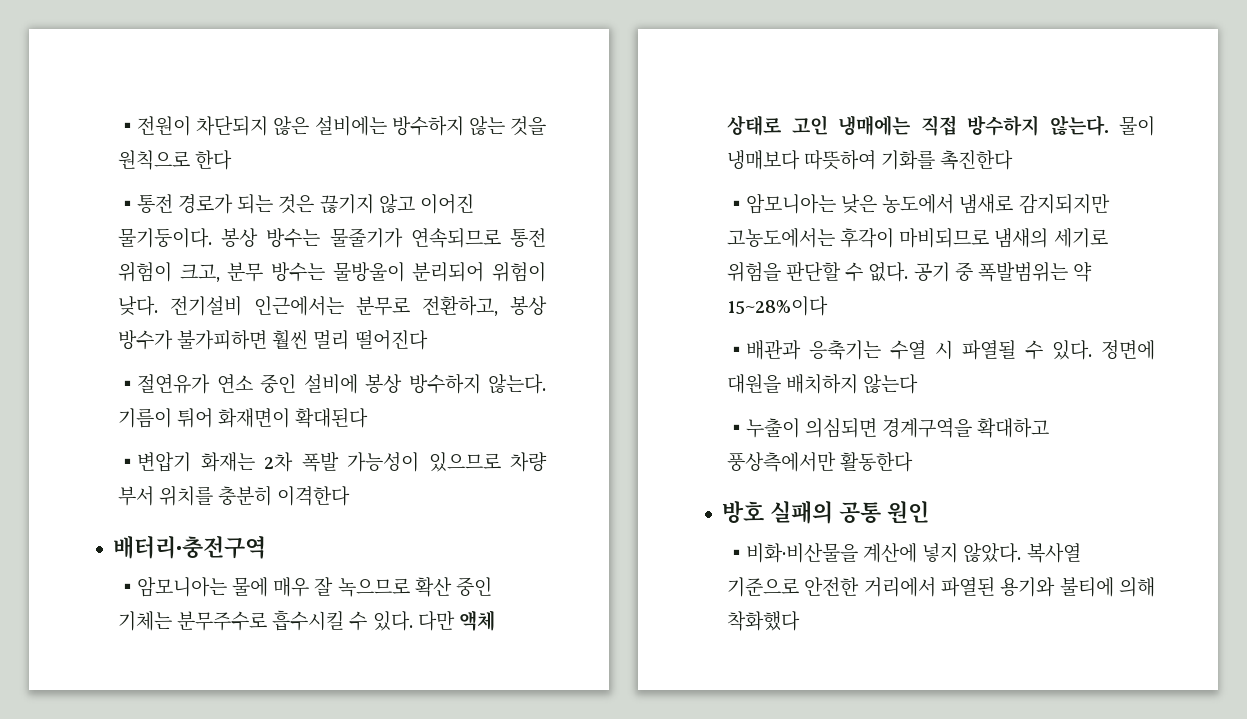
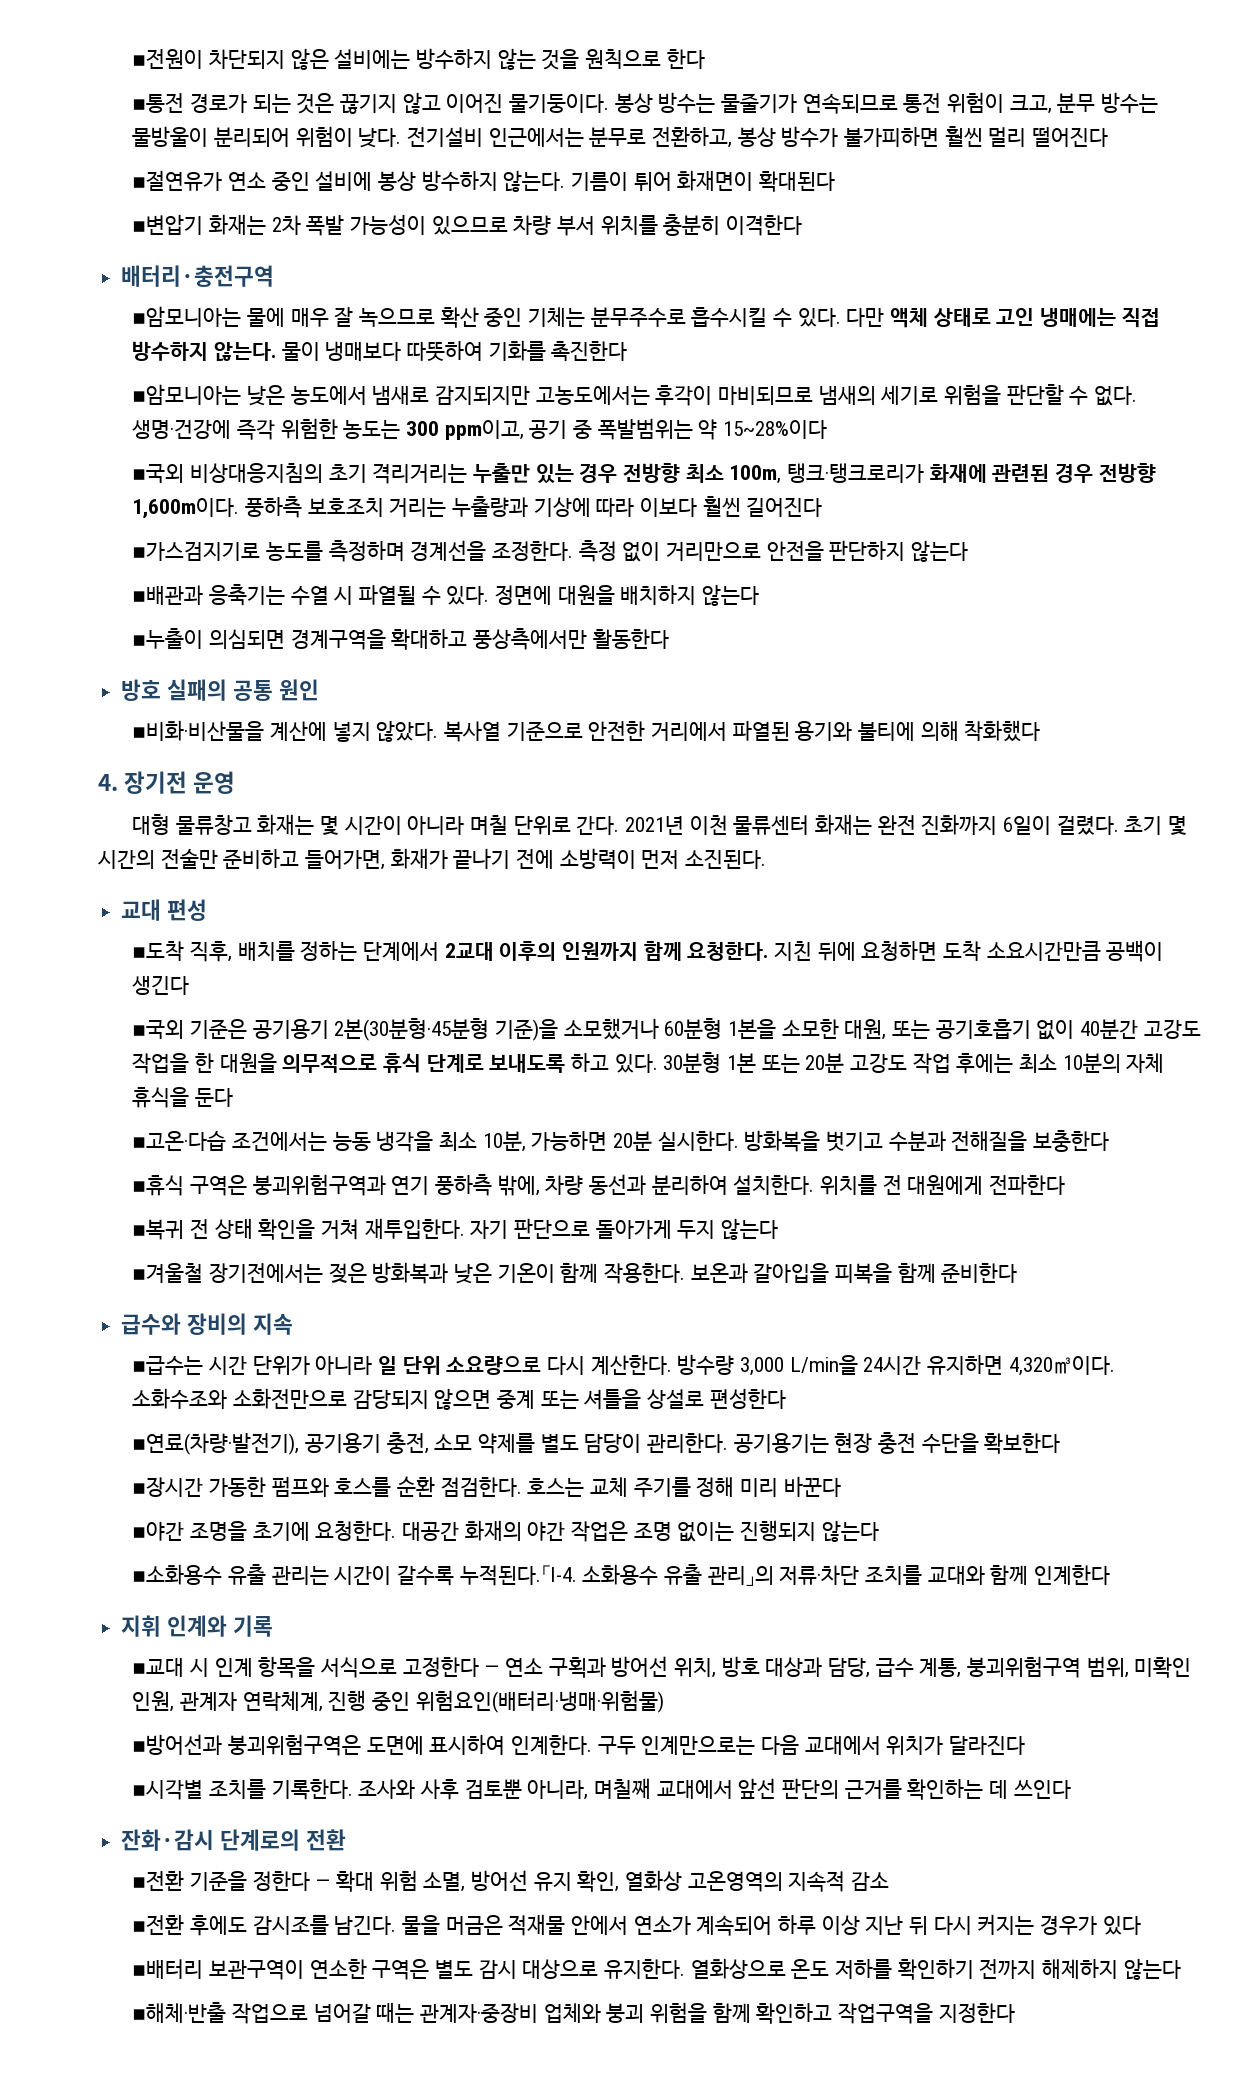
- 공기 중 폭발범위는 약 15~28%이다
+ 생명·건강에 즉각 위험한 농도는 300 ppm이고, 공기 중 폭발범위는 약 15~28%이다
+ ▪국외 비상대응지침의 초기 격리거리는 누출만 있는 경우 전방향 최소 100m, 탱크·탱크로리가 화재에 관련된 경우 전방향 1,600m이다. 풍하측 보호조치 거리는 누출량과 기상에 따라 이보다 훨씬 길어진다
+ ▪가스검지기로 농도를 측정하며 경계선을 조정한다. 측정 없이 거리만으로 안전을 판단하지 않는다
+ 4. 장기전 운영
+ 대형 물류창고 화재는 몇 시간이 아니라 며칠 단위로 간다. 2021년 이천 물류센터 화재는 완전 진화까지 6일이 걸렸다. 초기 몇 시간의 전술만 준비하고 들어가면, 화재가 끝나기 전에 소방력이 먼저 소진된다.
+ 교대 편성
+ ▪도착 직후, 배치를 정하는 단계에서 2교대 이후의 인원까지 함께 요청한다. 지친 뒤에 요청하면 도착 소요시간만큼 공백이 생긴다
+ ▪국외 기준은 공기용기 2본(30분형·45분형 기준)을 소모했거나 60분형 1본을 소모한 대원, 또는 공기호흡기 없이 40분간 고강도 작업을 한 대원을 의무적으로 휴식 단계로 보내도록 하고 있다. 30분형 1본 또는 20분 고강도 작업 후에는 최소 10분의 자체 휴식을 둔다
+ ▪고온·다습 조건에서는 능동 냉각을 최소 10분, 가능하면 20분 실시한다. 방화복을 벗기고 수분과 전해질을 보충한다
+ ▪휴식 구역은 붕괴위험구역과 연기 풍하측 밖에, 차량 동선과 분리하여 설치한다. 위치를 전 대원에게 전파한다
+ ▪복귀 전 상태 확인을 거쳐 재투입한다. 자기 판단으로 돌아가게 두지 않는다
+ ▪겨울철 장기전에서는 젖은 방화복과 낮은 기온이 함께 작용한다. 보온과 갈아입을 피복을 함께 준비한다
+ 급수와 장비의 지속
+ ▪급수는 시간 단위가 아니라 일 단위 소요량으로 다시 계산한다. 방수량 3,000 L/min을 24시간 유지하면 4,320㎥이다. 소화수조와 소화전만으로 감당되지 않으면 중계 또는 셔틀을 상설로 편성한다
+ ▪연료(차량·발전기), 공기용기 충전, 소모 약제를 별도 담당이 관리한다. 공기용기는 현장 충전 수단을 확보한다
+ ▪장시간 가동한 펌프와 호스를 순환 점검한다. 호스는 교체 주기를 정해 미리 바꾼다
+ ▪야간 조명을 초기에 요청한다. 대공간 화재의 야간 작업은 조명 없이는 진행되지 않는다
+ ▪소화용수 유출 관리는 시간이 갈수록 누적된다.「Ⅰ-4. 소화용수 유출 관리」의 저류·차단 조치를 교대와 함께 인계한다
+ 지휘 인계와 기록
+ ▪교대 시 인계 항목을 서식으로 고정한다 — 연소 구획과 방어선 위치, 방호 대상과 담당, 급수 계통, 붕괴위험구역 범위, 미확인 인원, 관계자 연락체계, 진행 중인 위험요인(배터리·냉매·위험물)
+ ▪방어선과 붕괴위험구역은 도면에 표시하여 인계한다. 구두 인계만으로는 다음 교대에서 위치가 달라진다
+ ▪시각별 조치를 기록한다. 조사와 사후 검토뿐 아니라, 며칠째 교대에서 앞선 판단의 근거를 확인하는 데 쓰인다
+ 잔화·감시 단계로의 전환
+ ▪전환 기준을 정한다 — 확대 위험 소멸, 방어선 유지 확인, 열화상 고온영역의 지속적 감소
+ ▪전환 후에도 감시조를 남긴다. 물을 머금은 적재물 안에서 연소가 계속되어 하루 이상 지난 뒤 다시 커지는 경우가 있다
+ ▪배터리 보관구역이 연소한 구역은 별도 감시 대상으로 유지한다. 열화상으로 온도 저하를 확인하기 전까지 해제하지 않는다
+ ▪해체·반출 작업으로 넘어갈 때는 관계자·중장비 업체와 붕괴 위험을 함께 확인하고 작업구역을 지정한다

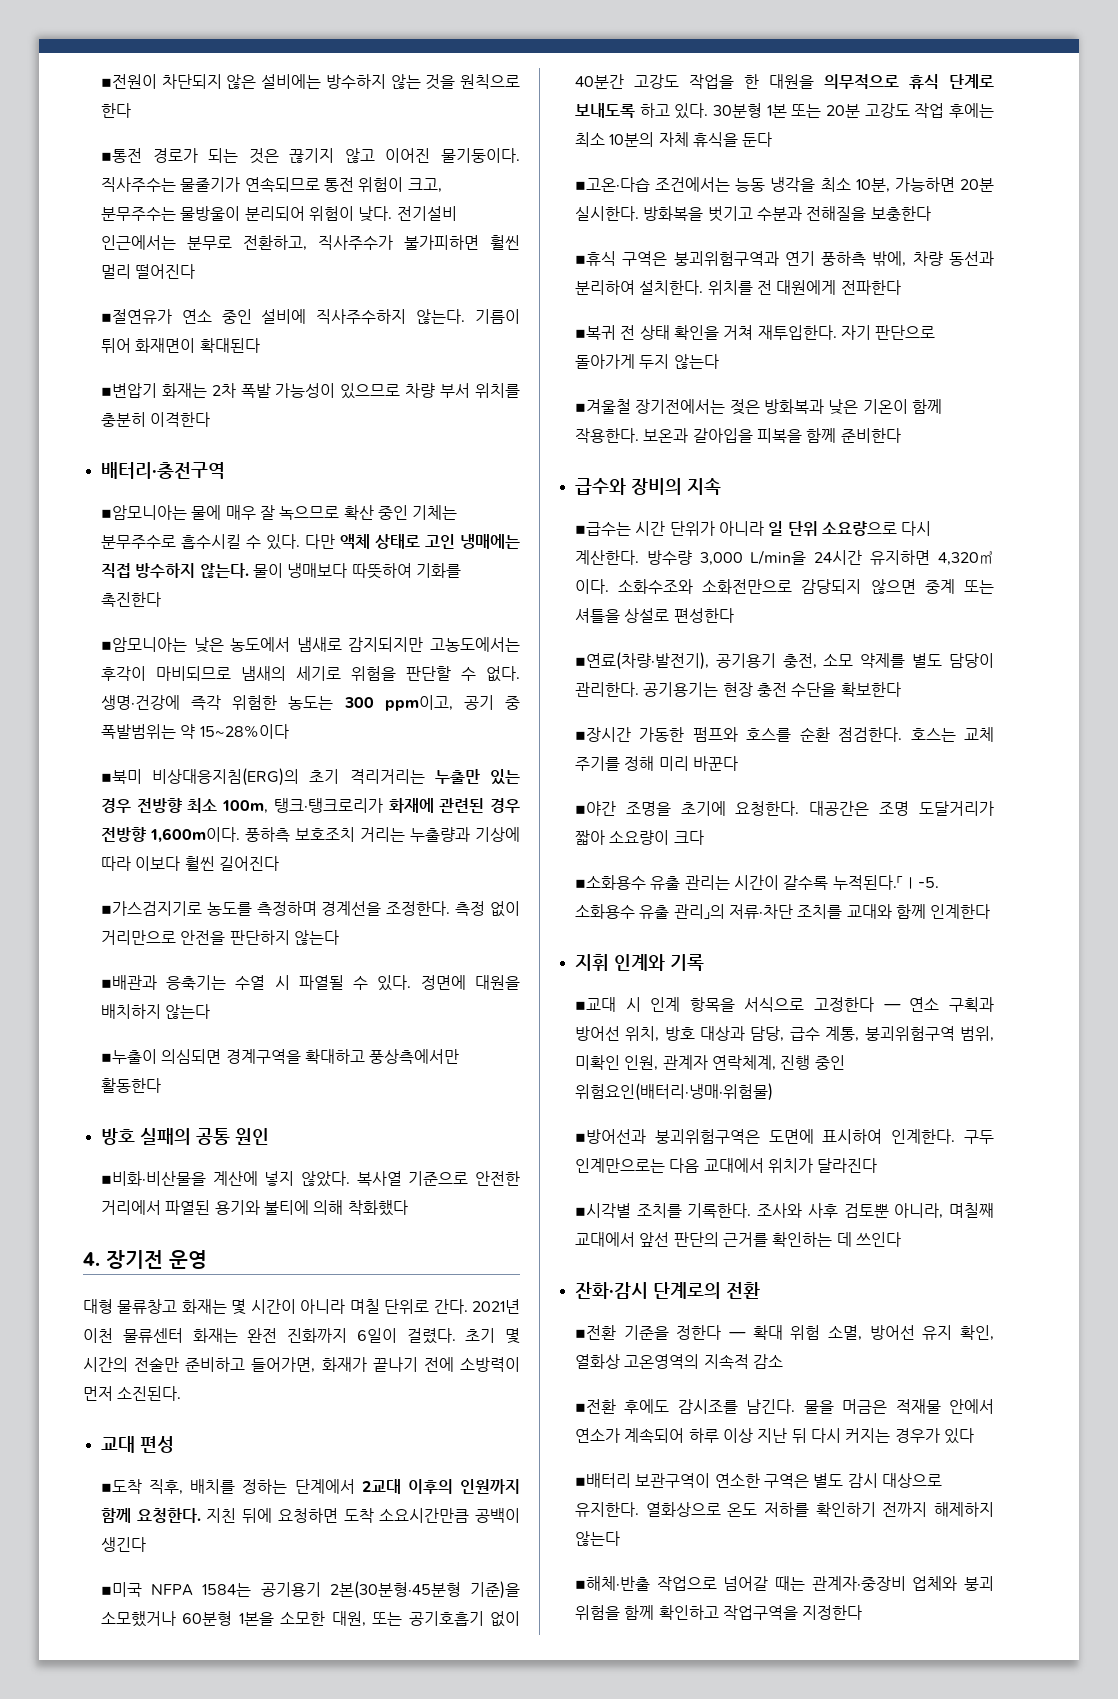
- 봉상 방수는 물줄기가 연속되므로 통전 위험이 크고, 분무 방수는 물방울이 분리되어 위험이 낮다.
+ 직사주수는 물줄기가 연속되므로 통전 위험이 크고, 분무주수는 물방울이 분리되어 위험이 낮다.
- 전기설비 인근에서는 분무로 전환하고, 봉상 방수가 불가피하면 훨씬 멀리 떨어진다
+ 전기설비 인근에서는 분무로 전환하고, 직사주수가 불가피하면 훨씬 멀리 떨어진다
- ▪절연유가 연소 중인 설비에 봉상 방수하지 않는다.
+ ▪절연유가 연소 중인 설비에 직사주수하지 않는다.
- ▪국외 비상대응지침의 초기 격리거리는 누출만 있는 경우 전방향 최소 100m, 탱크·탱크로리가 화재에 관련된 경우 전방향 1,600m이다.
+ ▪북미 비상대응지침(ERG)의 초기 격리거리는 누출만 있는 경우 전방향 최소 100m, 탱크·탱크로리가 화재에 관련된 경우 전방향 1,600m이다.
- ▪국외 기준은 공기용기 2본(30분형·45분형 기준)을 소모했거나 60분형 1본을 소모한 대원, 또는 공기호흡기 없이 40분간 고강도 작업을 한 대원을 의무적으로 휴식 단계로 보내도록 하고 있다.
+ ▪미국 NFPA 1584는 공기용기 2본(30분형·45분형 기준)을 소모했거나 60분형 1본을 소모한 대원, 또는 공기호흡기 없이 40분간 고강도 작업을 한 대원을 의무적으로 휴식 단계로 보내도록 하고 있다.
- 대공간 화재의 야간 작업은 조명 없이는 진행되지 않는다
+ 대공간은 조명 도달거리가 짧아 소요량이 크다
- 「Ⅰ-4. 소화용수 유출 관리」의 저류·차단 조치를 교대와 함께 인계한다
+ 「Ⅰ-5. 소화용수 유출 관리」의 저류·차단 조치를 교대와 함께 인계한다

